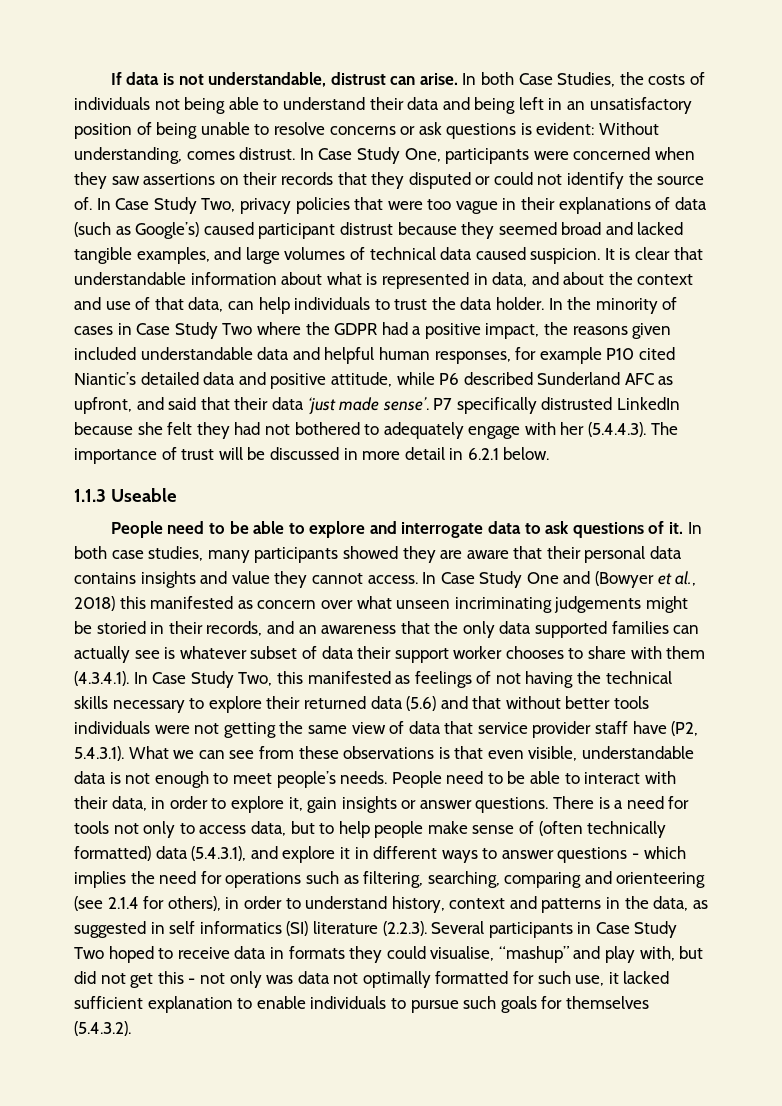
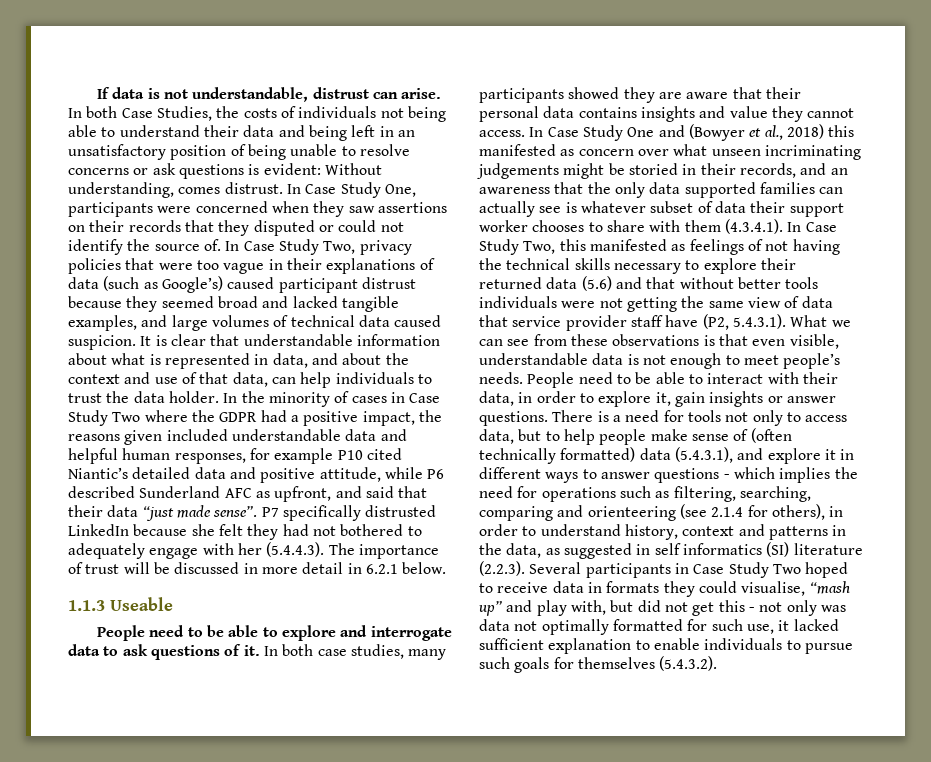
- In the minority of cases in Case Study Two where the GDPR had a positive impact, the reasons given included understandable data and helpful human responses, for example P10 cited Niantic’s detailed data and positive attitude, while P6 described Sunderland AFC as upfront, and said that their data ‘just made sense’.
+ In the minority of cases in Case Study Two where the GDPR had a positive impact, the reasons given included understandable data and helpful human responses, for example P10 cited Niantic’s detailed data and positive attitude, while P6 described Sunderland AFC as upfront, and said that their data “just made sense”.
- There is a need for tools not only to access data, but to help people make sense of (often technically formatted) data (5.4.3.1), and explore it in different ways to answer questions - which implies the need for operations such as filtering, searching, comparing and orienteering (see 2.1.4 for others), in order to understand history, context and patterns in the data, as suggested in self informatics (SI) literature (2.2.3). Several participants in Case Study Two hoped to receive data in formats they could visualise, “mashup” and play with, but did not get this - not only was data not optimally formatted for such use, it lacked sufficient explanation to enable individuals to pursue such goals for themselves (5.4.3.2).
+ There is a need for tools not only to access data, but to help people make sense of (often technically formatted) data (5.4.3.1), and explore it in different ways to answer questions - which implies the need for operations such as filtering, searching, comparing and orienteering (see 2.1.4 for others), in order to understand history, context and patterns in the data, as suggested in self informatics (SI) literature (2.2.3). Several participants in Case Study Two hoped to receive data in formats they could visualise, “mash up” and play with, but did not get this - not only was data not optimally formatted for such use, it lacked sufficient explanation to enable individuals to pursue such goals for themselves (5.4.3.2).

